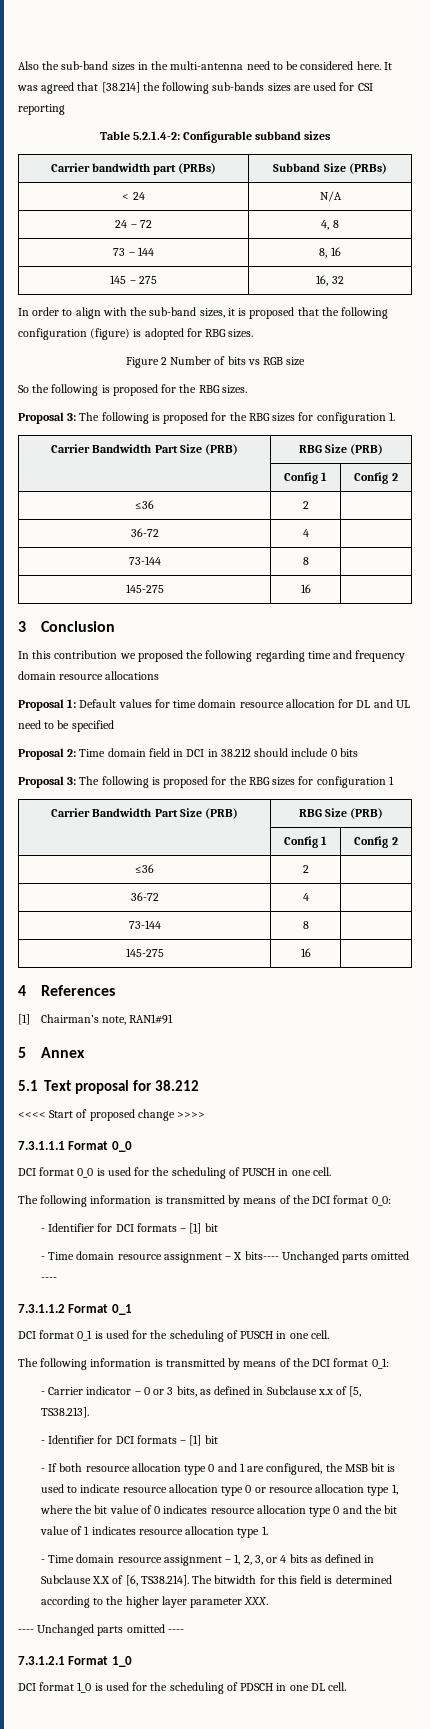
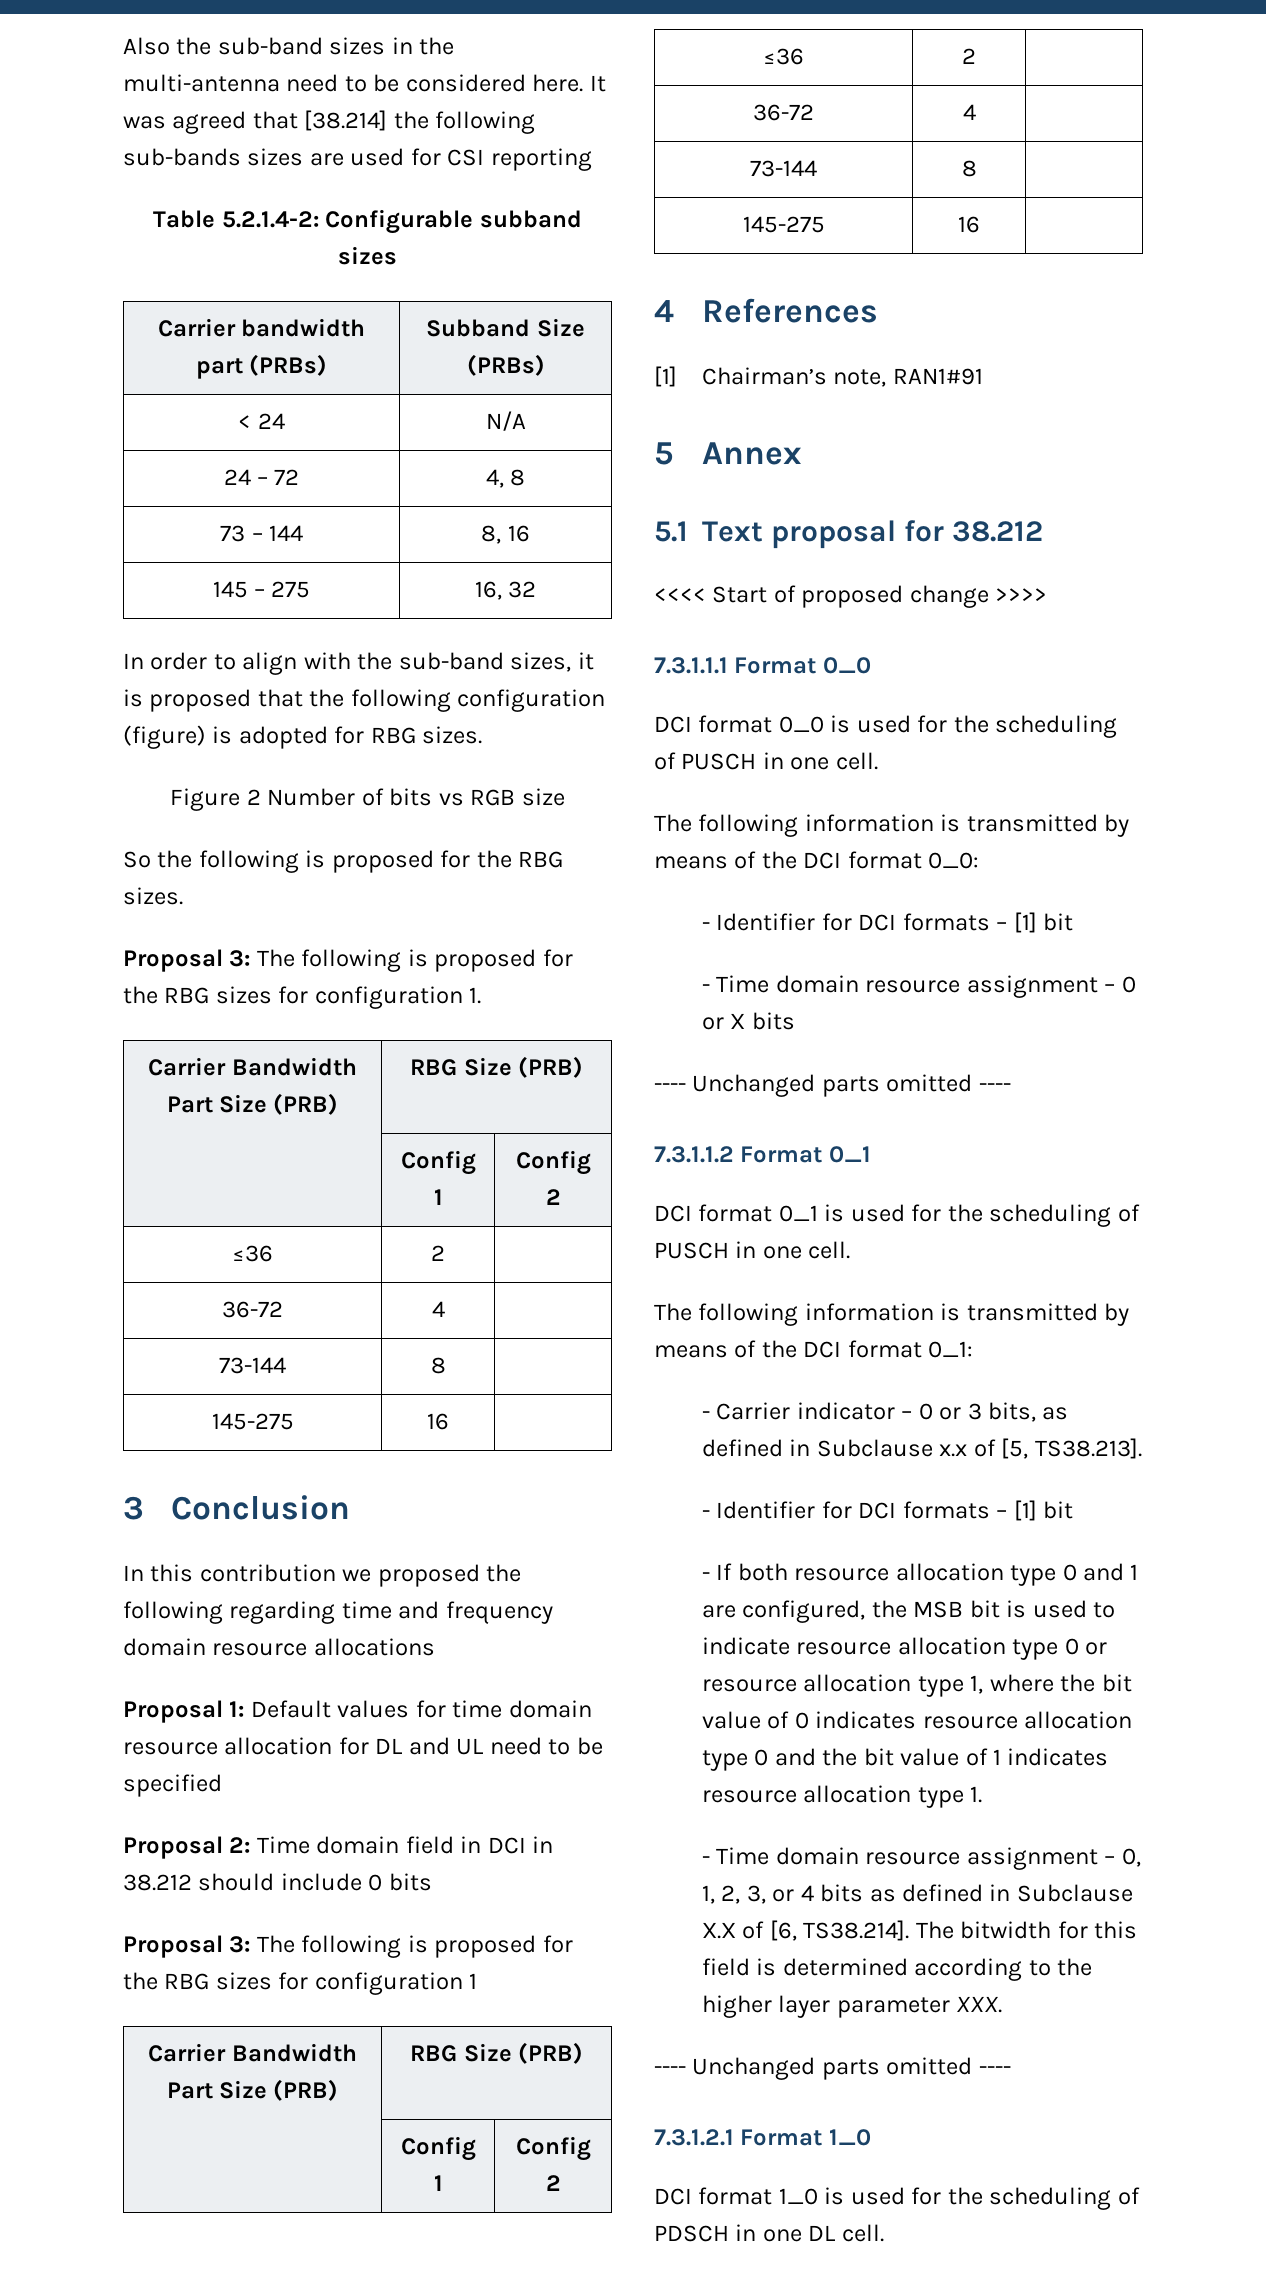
- - Time domain resource assignment – X bits---- Unchanged parts omitted ----
+ - Time domain resource assignment – 0 or X bits
+ ---- Unchanged parts omitted ----
- - Time domain resource assignment – 1, 2, 3, or 4 bits as defined in Subclause X.X of [6, TS38.214]. The bitwidth for this field is determined according to the higher layer parameter XXX.
+ - Time domain resource assignment – 0, 1, 2, 3, or 4 bits as defined in Subclause X.X of [6, TS38.214]. The bitwidth for this field is determined according to the higher layer parameter XXX.

